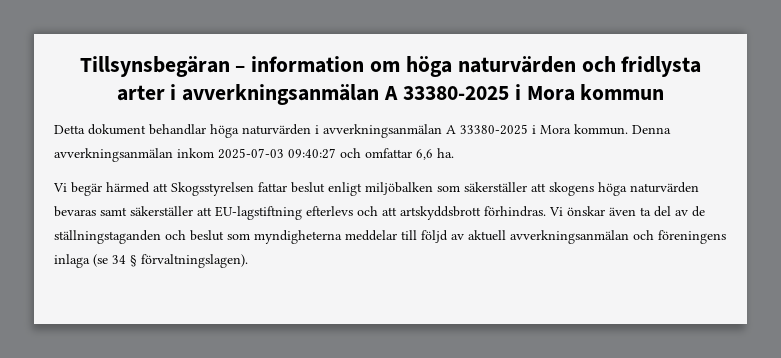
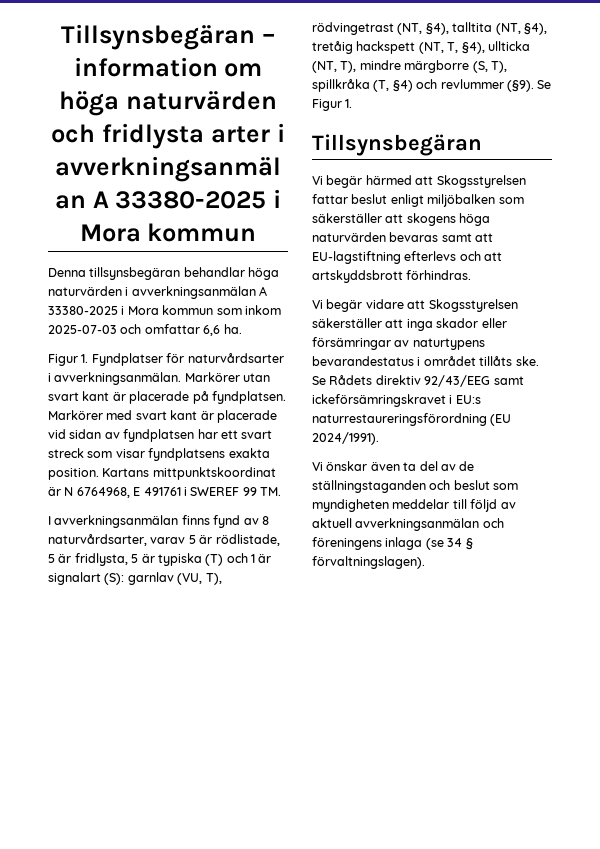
- Detta dokument behandlar höga naturvärden i avverkningsanmälan A 33380-2025 i Mora kommun. Denna avverkningsanmälan inkom 2025-07-03 09:40:27 och omfattar 6,6 ha.
+ Denna tillsynsbegäran behandlar höga naturvärden i avverkningsanmälan A 33380-2025 i Mora kommun som inkom 2025-07-03 och omfattar 6,6 ha.
+ Figur 1. Fyndplatser för naturvårdsarter i avverkningsanmälan. Markörer utan svart kant är placerade på fyndplatsen. Markörer med svart kant är placerade vid sidan av fyndplatsen har ett svart streck som visar fyndplatsens exakta position. Kartans mittpunktskoordinat är N 6764968, E 491761 i SWEREF 99 TM.
+ I avverkningsanmälan finns fynd av 8 naturvårdsarter, varav 5 är rödlistade, 5 är fridlysta, 5 är typiska (T) och 1 är signalart (S): garnlav (VU, T), rödvingetrast (NT, §4), talltita (NT, §4), tretåig hackspett (NT, T, §4), ullticka (NT, T), mindre märgborre (S, T), spillkråka (T, §4) och revlummer (§9). Se Figur 1.
+ Tillsynsbegäran
- Vi begär härmed att Skogsstyrelsen fattar beslut enligt miljöbalken som säkerställer att skogens höga naturvärden bevaras samt säkerställer att EU-lagstiftning efterlevs och att artskyddsbrott förhindras. Vi önskar även ta del av de ställningstaganden och beslut som myndigheterna meddelar till följd av aktuell avverkningsanmälan och föreningens inlaga (se 34 § förvaltningslagen).
+ Vi begär härmed att Skogsstyrelsen fattar beslut enligt miljöbalken som säkerställer att skogens höga naturvärden bevaras samt att EU-lagstiftning efterlevs och att artskyddsbrott förhindras.
+ Vi begär vidare att Skogsstyrelsen säkerställer att inga skador eller försämringar av naturtypens bevarandestatus i området tillåts ske. Se Rådets direktiv 92/43/EEG samt ickeförsämringskravet i EU:s naturrestaureringsförordning (EU 2024/1991).
+ Vi önskar även ta del av de ställningstaganden och beslut som myndigheten meddelar till följd av aktuell avverkningsanmälan och föreningens inlaga (se 34 § förvaltningslagen).

